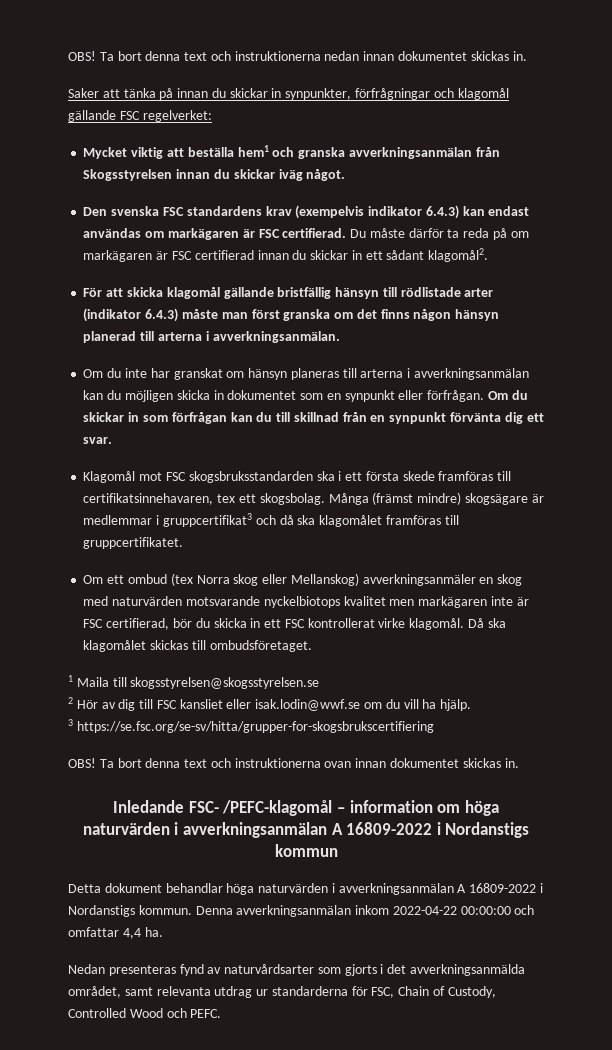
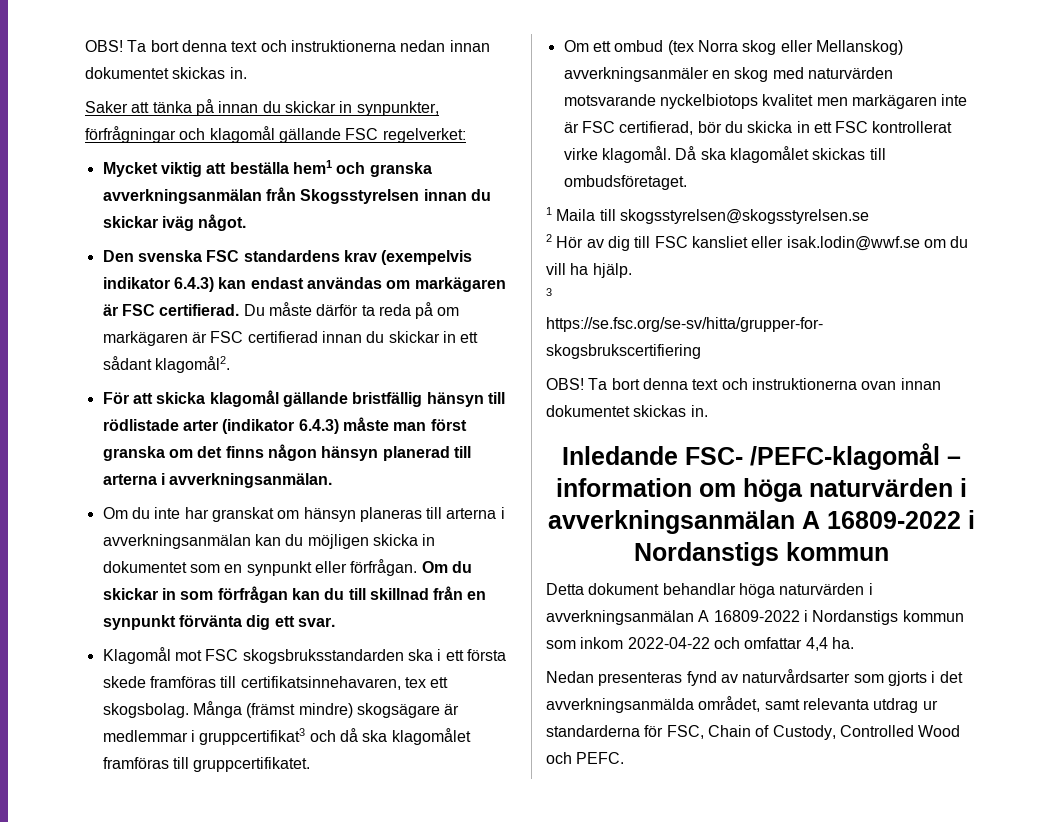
- Detta dokument behandlar höga naturvärden i avverkningsanmälan A 16809-2022 i Nordanstigs kommun. Denna avverkningsanmälan inkom 2022-04-22 00:00:00 och omfattar 4,4 ha.
+ Detta dokument behandlar höga naturvärden i avverkningsanmälan A 16809-2022 i Nordanstigs kommun som inkom 2022-04-22 och omfattar 4,4 ha.

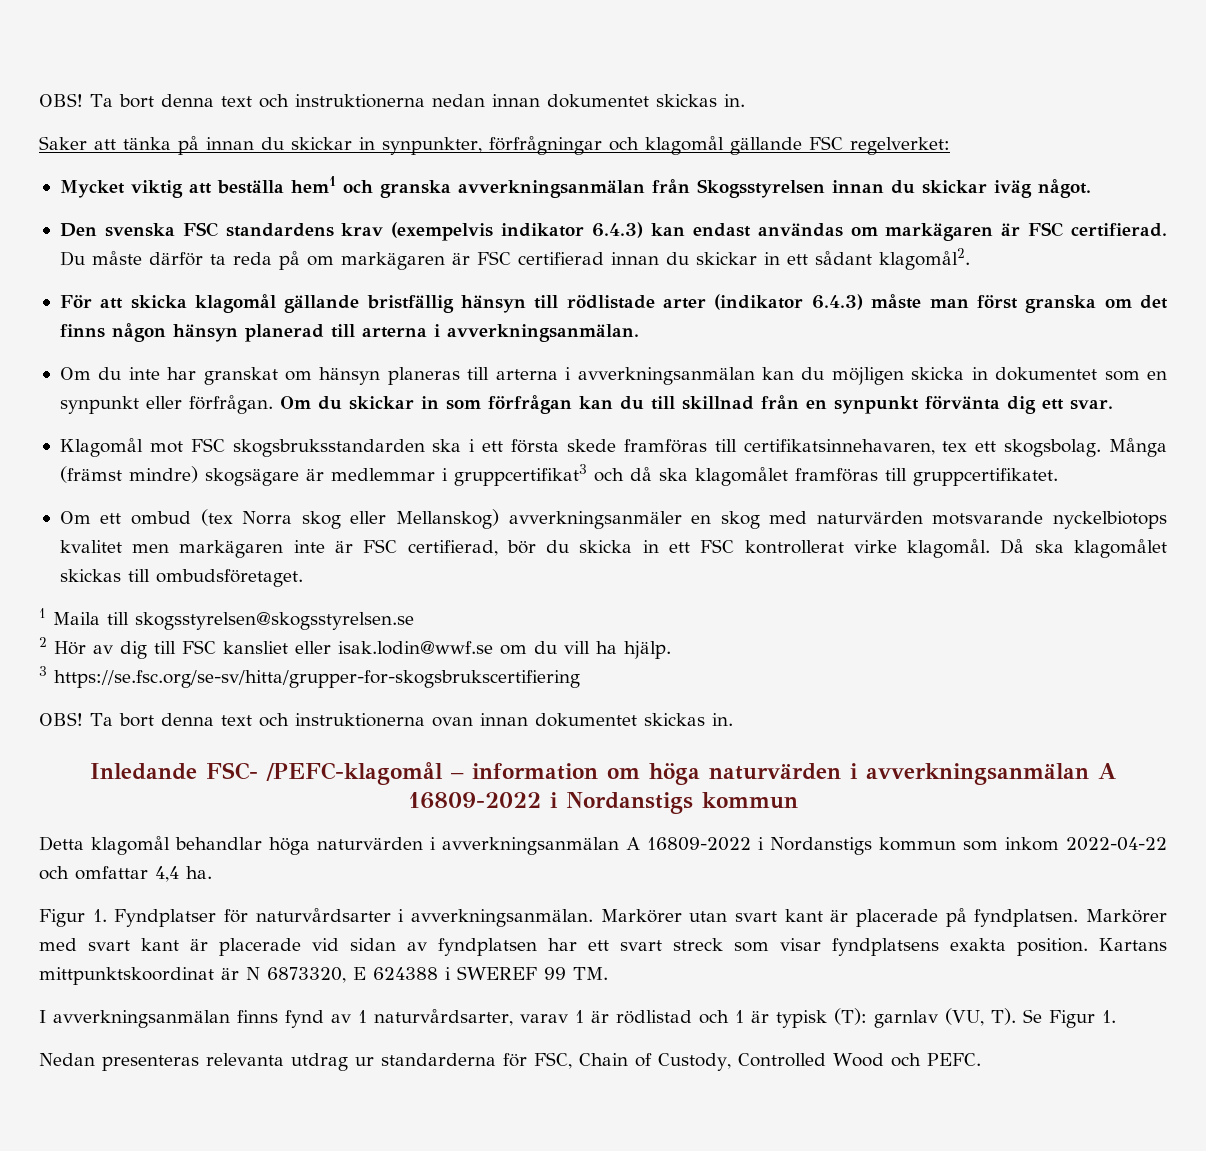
- Detta dokument behandlar höga naturvärden i avverkningsanmälan A 16809-2022 i Nordanstigs kommun som inkom 2022-04-22 och omfattar 4,4 ha.
+ Detta klagomål behandlar höga naturvärden i avverkningsanmälan A 16809-2022 i Nordanstigs kommun som inkom 2022-04-22 och omfattar 4,4 ha.
- Nedan presenteras fynd av naturvårdsarter som gjorts i det avverkningsanmälda området, samt relevanta utdrag ur standarderna för FSC, Chain of Custody, Controlled Wood och PEFC.
+ Figur 1. Fyndplatser för naturvårdsarter i avverkningsanmälan. Markörer utan svart kant är placerade på fyndplatsen. Markörer med svart kant är placerade vid sidan av fyndplatsen har ett svart streck som visar fyndplatsens exakta position. Kartans mittpunktskoordinat är N 6873320, E 624388 i SWEREF 99 TM.
+ I avverkningsanmälan finns fynd av 1 naturvårdsarter, varav 1 är rödlistad och 1 är typisk (T): garnlav (VU, T). Se Figur 1.
+ Nedan presenteras relevanta utdrag ur standarderna för FSC, Chain of Custody, Controlled Wood och PEFC.

